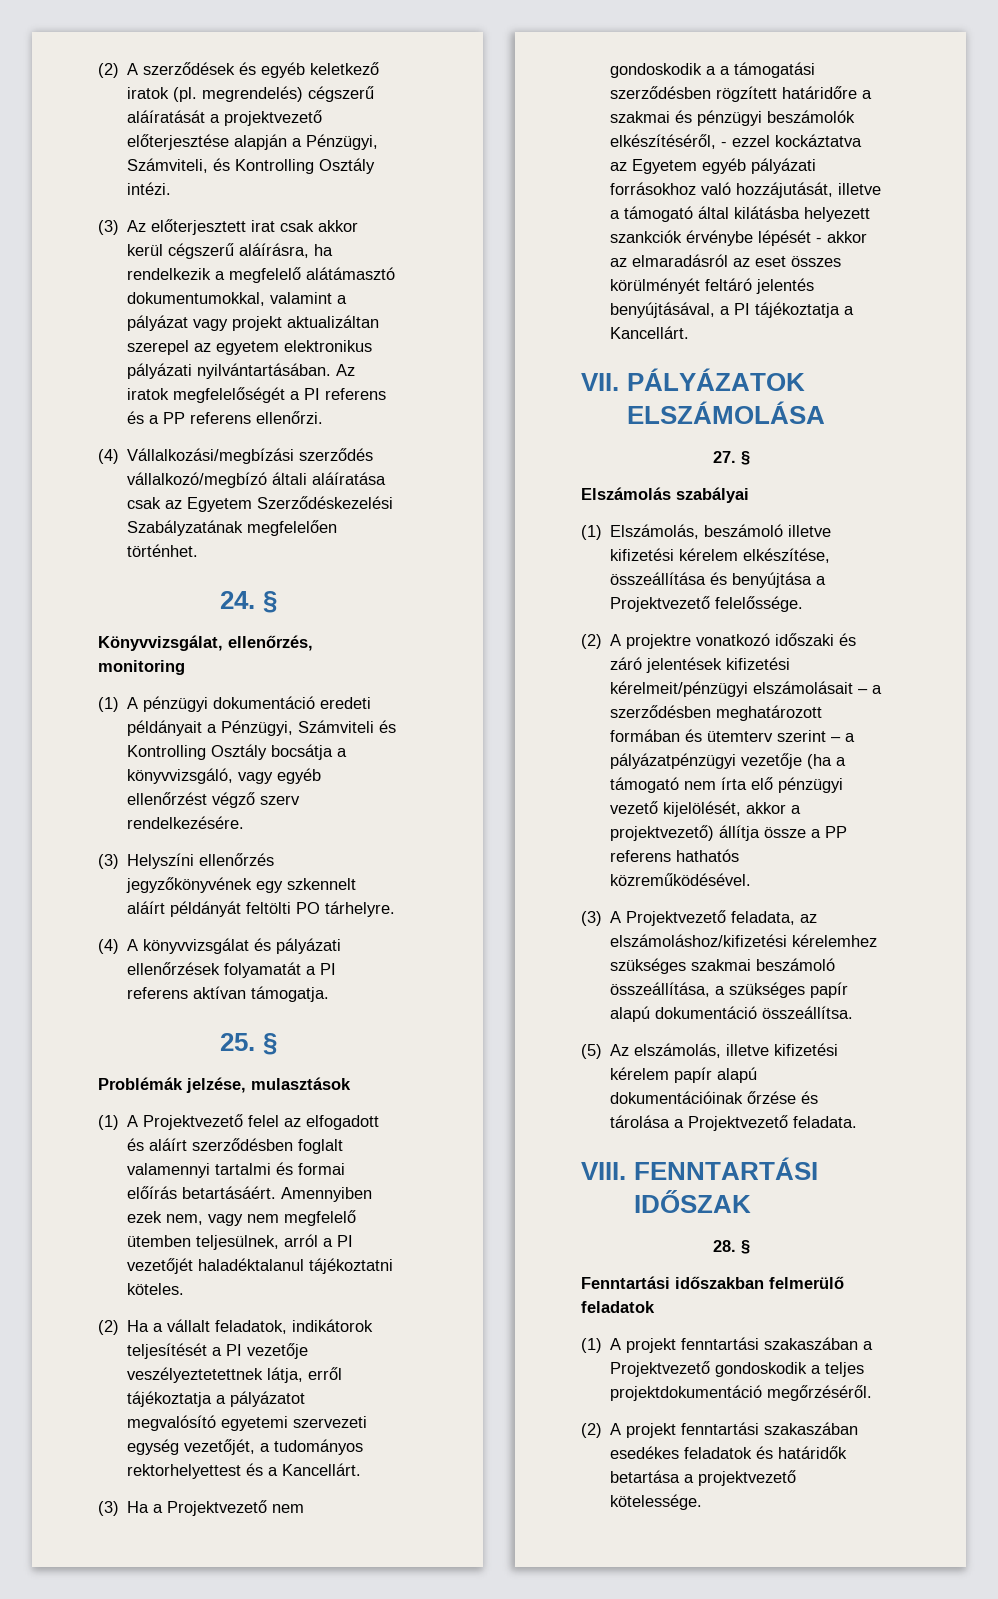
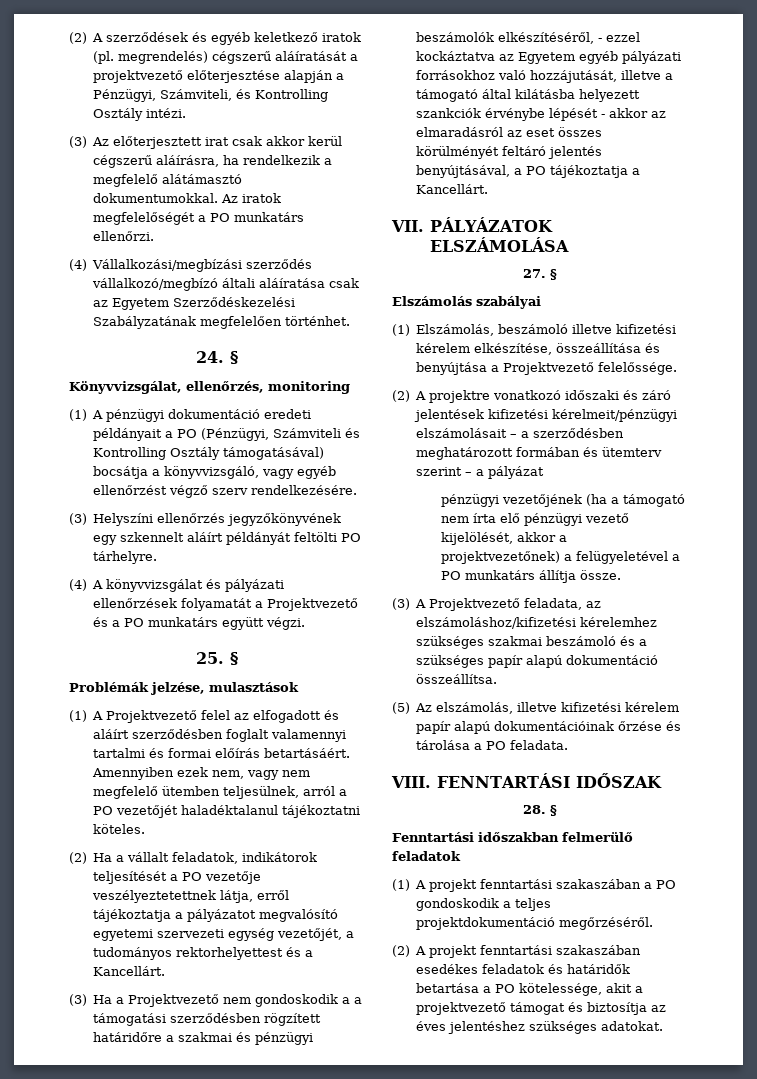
- (3) Az előterjesztett irat csak akkor kerül cégszerű aláírásra, ha rendelkezik a megfelelő alátámasztó dokumentumokkal, valamint a pályázat vagy projekt aktualizáltan szerepel az egyetem elektronikus pályázati nyilvántartásában. Az iratok megfelelőségét a PI referens és a PP referens ellenőrzi.
+ (3) Az előterjesztett irat csak akkor kerül cégszerű aláírásra, ha rendelkezik a megfelelő alátámasztó dokumentumokkal. Az iratok megfelelőségét a PO munkatárs ellenőrzi.
- (1) A pénzügyi dokumentáció eredeti példányait a Pénzügyi, Számviteli és Kontrolling Osztály bocsátja a könyvvizsgáló, vagy egyéb ellenőrzést végző szerv rendelkezésére.
+ (1) A pénzügyi dokumentáció eredeti példányait a PO (Pénzügyi, Számviteli és Kontrolling Osztály támogatásával) bocsátja a könyvvizsgáló, vagy egyéb ellenőrzést végző szerv rendelkezésére.
- (4) A könyvvizsgálat és pályázati ellenőrzések folyamatát a PI referens aktívan támogatja.
+ (4) A könyvvizsgálat és pályázati ellenőrzések folyamatát a Projektvezető és a PO munkatárs együtt végzi.
- Amennyiben ezek nem, vagy nem megfelelő ütemben teljesülnek, arról a PI vezetőjét haladéktalanul tájékoztatni köteles.
+ Amennyiben ezek nem, vagy nem megfelelő ütemben teljesülnek, arról a PO vezetőjét haladéktalanul tájékoztatni köteles.
- (2) Ha a vállalt feladatok, indikátorok teljesítését a PI vezetője veszélyeztetettnek látja, erről tájékoztatja a pályázatot megvalósító egyetemi szervezeti egység vezetőjét, a tudományos rektorhelyettest és a Kancellárt.
+ (2) Ha a vállalt feladatok, indikátorok teljesítését a PO vezetője veszélyeztetettnek látja, erről tájékoztatja a pályázatot megvalósító egyetemi szervezeti egység vezetőjét, a tudományos rektorhelyettest és a Kancellárt.
- (3) Ha a Projektvezető nem gondoskodik a a támogatási szerződésben rögzített határidőre a szakmai és pénzügyi beszámolók elkészítéséről, - ezzel kockáztatva az Egyetem egyéb pályázati forrásokhoz való hozzájutását, illetve a támogató által kilátásba helyezett szankciók érvénybe lépését - akkor az elmaradásról az eset összes körülményét feltáró jelentés benyújtásával, a PI tájékoztatja a Kancellárt.
+ (3) Ha a Projektvezető nem gondoskodik a a támogatási szerződésben rögzített határidőre a szakmai és pénzügyi beszámolók elkészítéséről, - ezzel kockáztatva az Egyetem egyéb pályázati forrásokhoz való hozzájutását, illetve a támogató által kilátásba helyezett szankciók érvénybe lépését - akkor az elmaradásról az eset összes körülményét feltáró jelentés benyújtásával, a PO tájékoztatja a Kancellárt.
- (2) A projektre vonatkozó időszaki és záró jelentések kifizetési kérelmeit/pénzügyi elszámolásait – a szerződésben meghatározott formában és ütemterv szerint – a pályázatpénzügyi vezetője (ha a támogató nem írta elő pénzügyi vezető kijelölését, akkor a projektvezető) állítja össze a PP referens hathatós közreműködésével.
+ (2) A projektre vonatkozó időszaki és záró jelentések kifizetési kérelmeit/pénzügyi elszámolásait – a szerződésben meghatározott formában és ütemterv szerint – a pályázat
+ pénzügyi vezetőjének (ha a támogató nem írta elő pénzügyi vezető kijelölését, akkor a projektvezetőnek) a felügyeletével a PO munkatárs állítja össze.
- (3) A Projektvezető feladata, az elszámoláshoz/kifizetési kérelemhez szükséges szakmai beszámoló összeállítása, a szükséges papír alapú dokumentáció összeállítsa.
+ (3) A Projektvezető feladata, az elszámoláshoz/kifizetési kérelemhez szükséges szakmai beszámoló és a szükséges papír alapú dokumentáció összeállítsa.
- (5) Az elszámolás, illetve kifizetési kérelem papír alapú dokumentációinak őrzése és tárolása a Projektvezető feladata.
+ (5) Az elszámolás, illetve kifizetési kérelem papír alapú dokumentációinak őrzése és tárolása a PO feladata.
- (1) A projekt fenntartási szakaszában a Projektvezető gondoskodik a teljes projektdokumentáció megőrzéséről.
+ (1) A projekt fenntartási szakaszában a PO gondoskodik a teljes projektdokumentáció megőrzéséről.
- (2) A projekt fenntartási szakaszában esedékes feladatok és határidők betartása a projektvezető kötelessége.
+ (2) A projekt fenntartási szakaszában esedékes feladatok és határidők betartása a PO kötelessége, akit a projektvezető támogat és biztosítja az éves jelentéshez szükséges adatokat.

